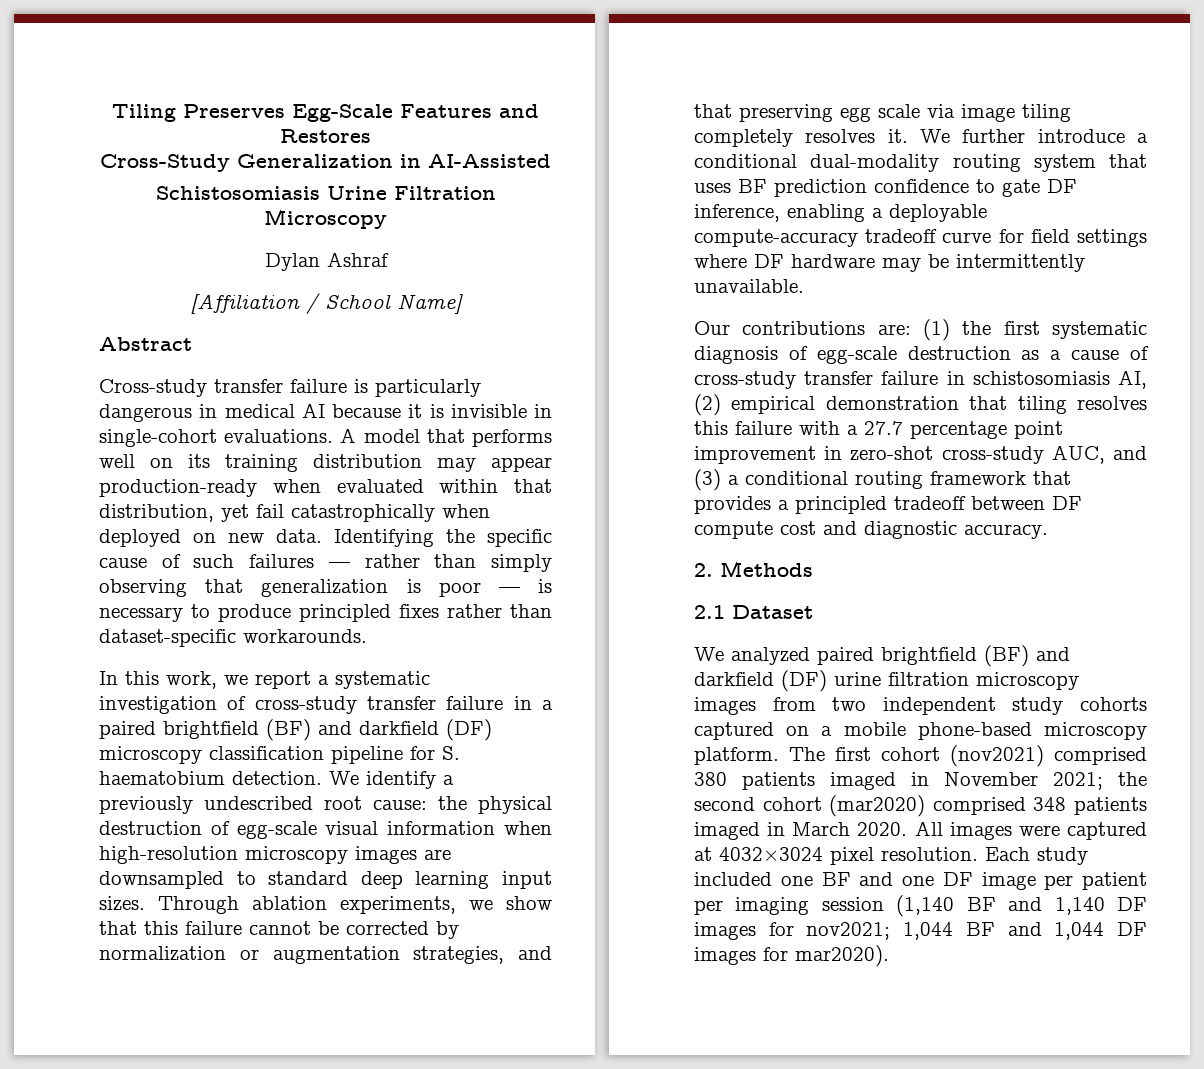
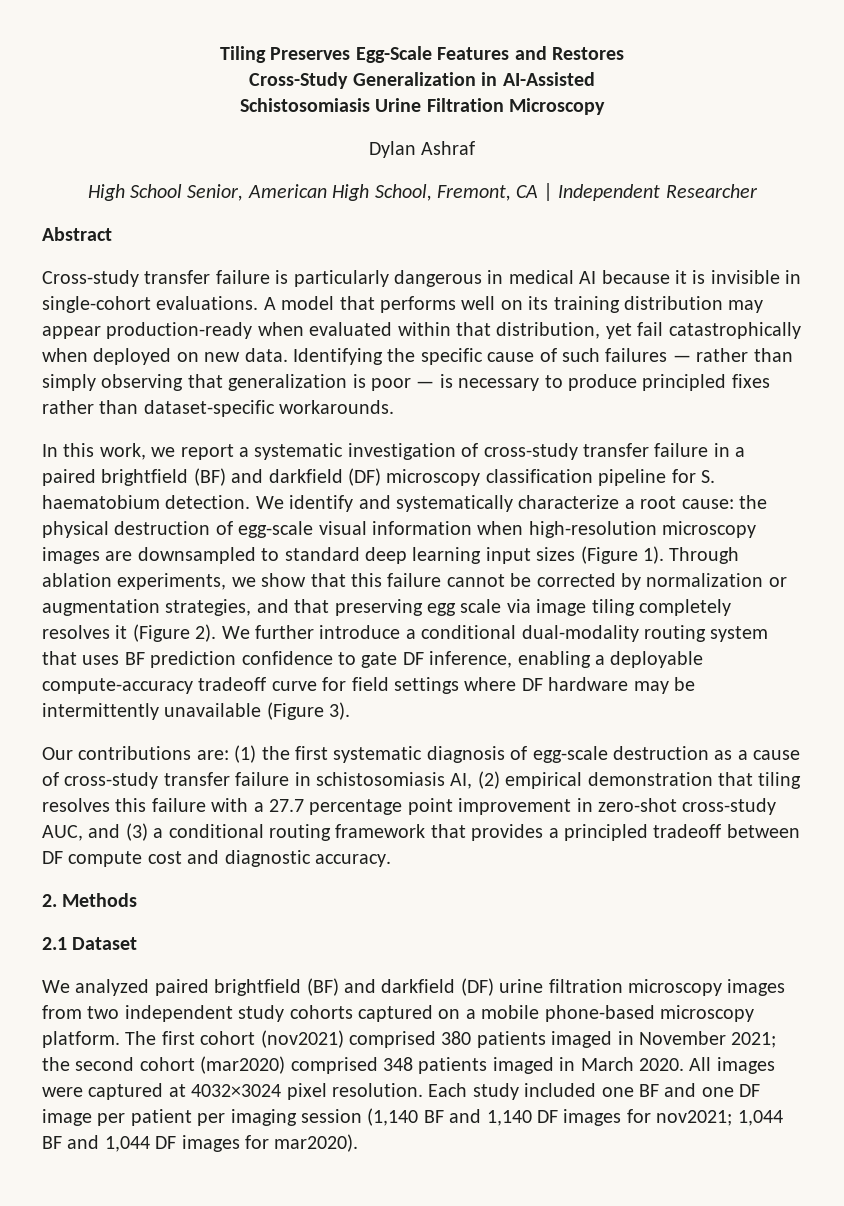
- [Affiliation / School Name]
+ High School Senior, American High School, Fremont, CA | Independent Researcher
- We identify a previously undescribed root cause: the physical destruction of egg-scale visual information when high-resolution microscopy images are downsampled to standard deep learning input sizes.
+ We identify and systematically characterize a root cause: the physical destruction of egg-scale visual information when high-resolution microscopy images are downsampled to standard deep learning input sizes (Figure 1).
- Through ablation experiments, we show that this failure cannot be corrected by normalization or augmentation strategies, and that preserving egg scale via image tiling completely resolves it.
+ Through ablation experiments, we show that this failure cannot be corrected by normalization or augmentation strategies, and that preserving egg scale via image tiling completely resolves it (Figure 2).
- We further introduce a conditional dual-modality routing system that uses BF prediction confidence to gate DF inference, enabling a deployable compute-accuracy tradeoff curve for field settings where DF hardware may be intermittently unavailable.
+ We further introduce a conditional dual-modality routing system that uses BF prediction confidence to gate DF inference, enabling a deployable compute-accuracy tradeoff curve for field settings where DF hardware may be intermittently unavailable (Figure 3).

